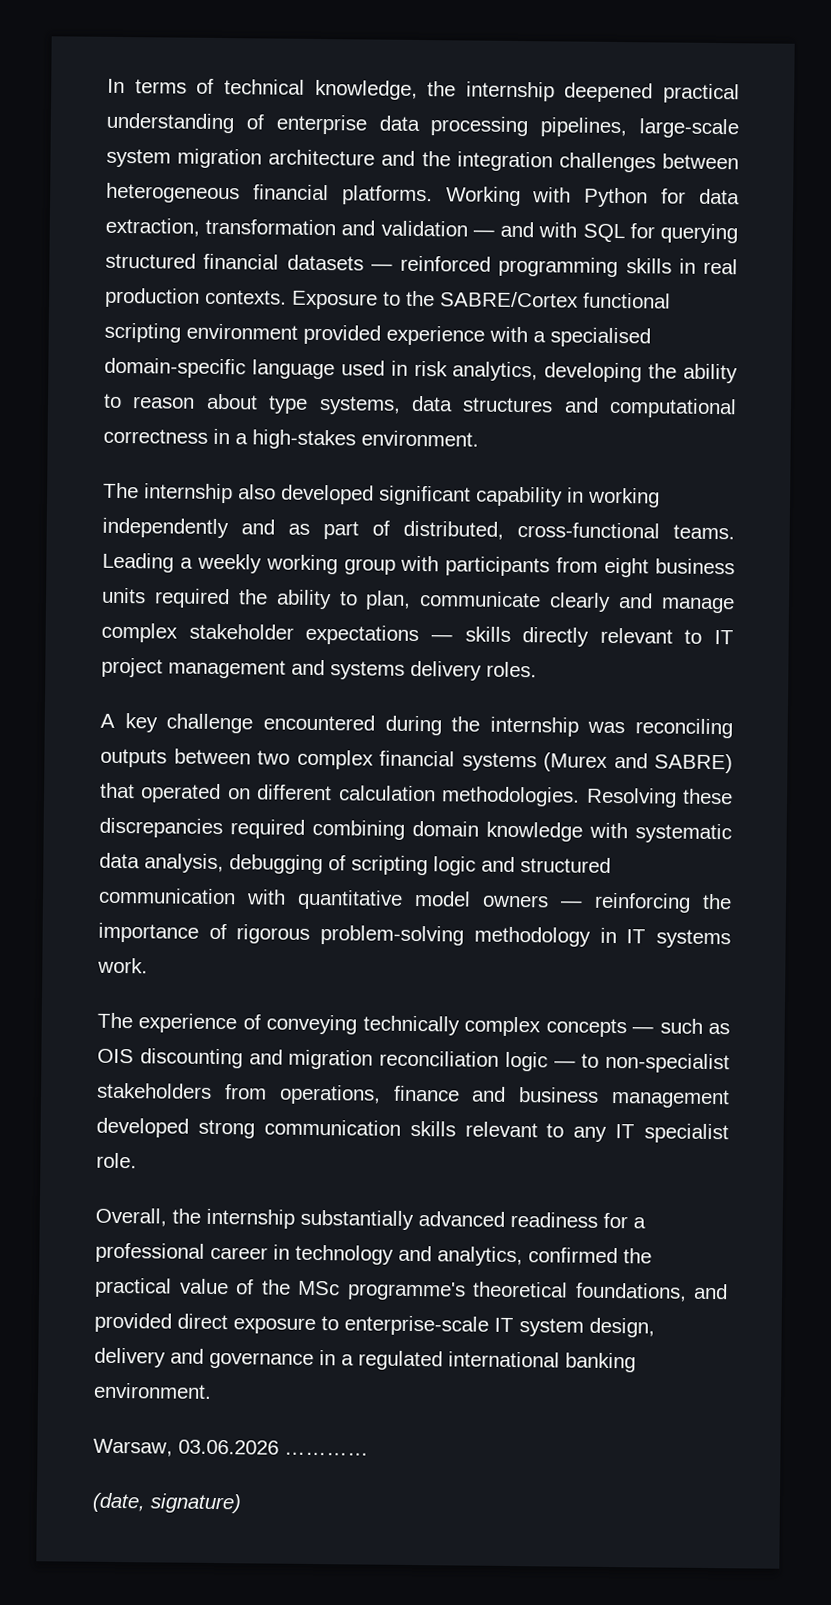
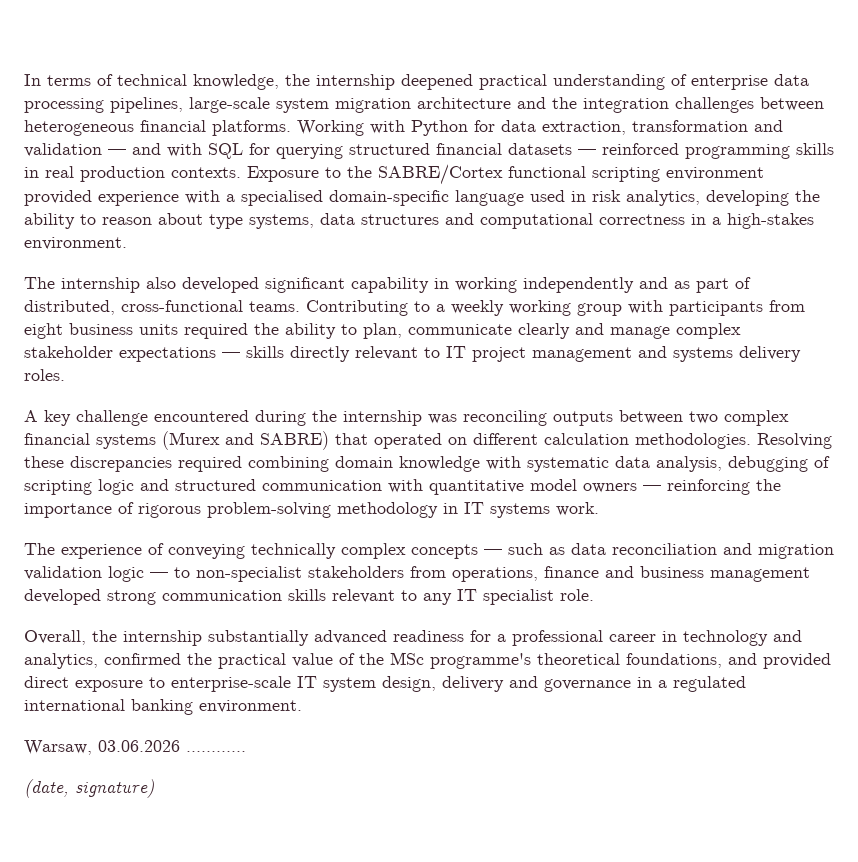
- Leading a weekly working group with participants from eight business units required the ability to plan, communicate clearly and manage complex stakeholder expectations — skills directly relevant to IT project management and systems delivery roles.
+ Contributing to a weekly working group with participants from eight business units required the ability to plan, communicate clearly and manage complex stakeholder expectations — skills directly relevant to IT project management and systems delivery roles.
- The experience of conveying technically complex concepts — such as OIS discounting and migration reconciliation logic — to non-specialist stakeholders from operations, finance and business management developed strong communication skills relevant to any IT specialist role.
+ The experience of conveying technically complex concepts — such as data reconciliation and migration validation logic — to non-specialist stakeholders from operations, finance and business management developed strong communication skills relevant to any IT specialist role.

